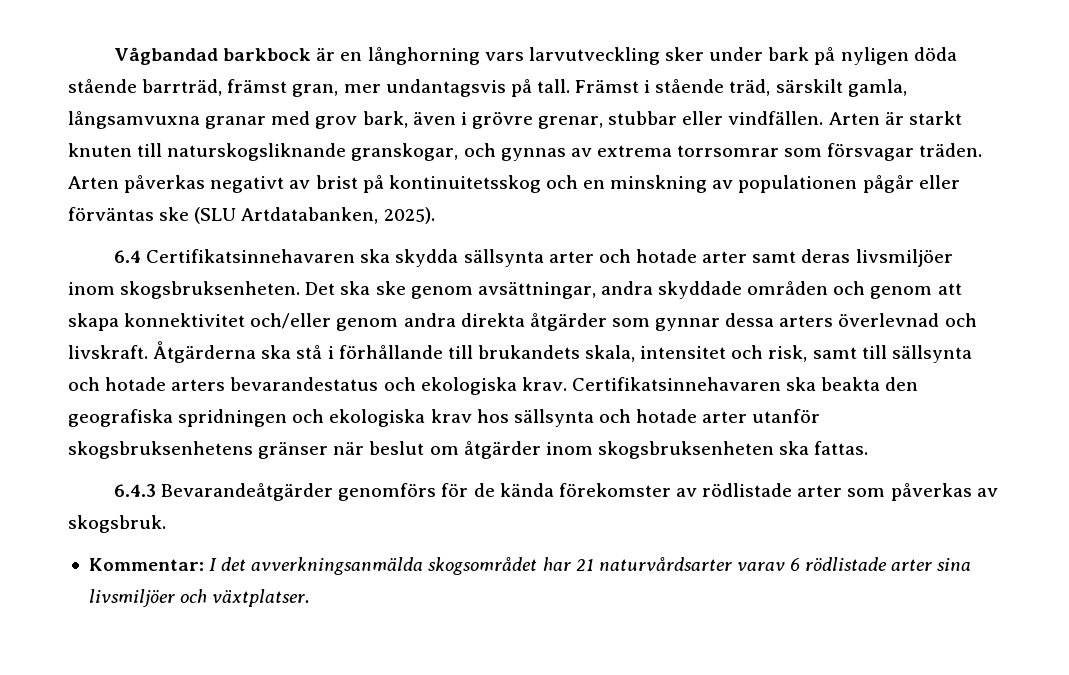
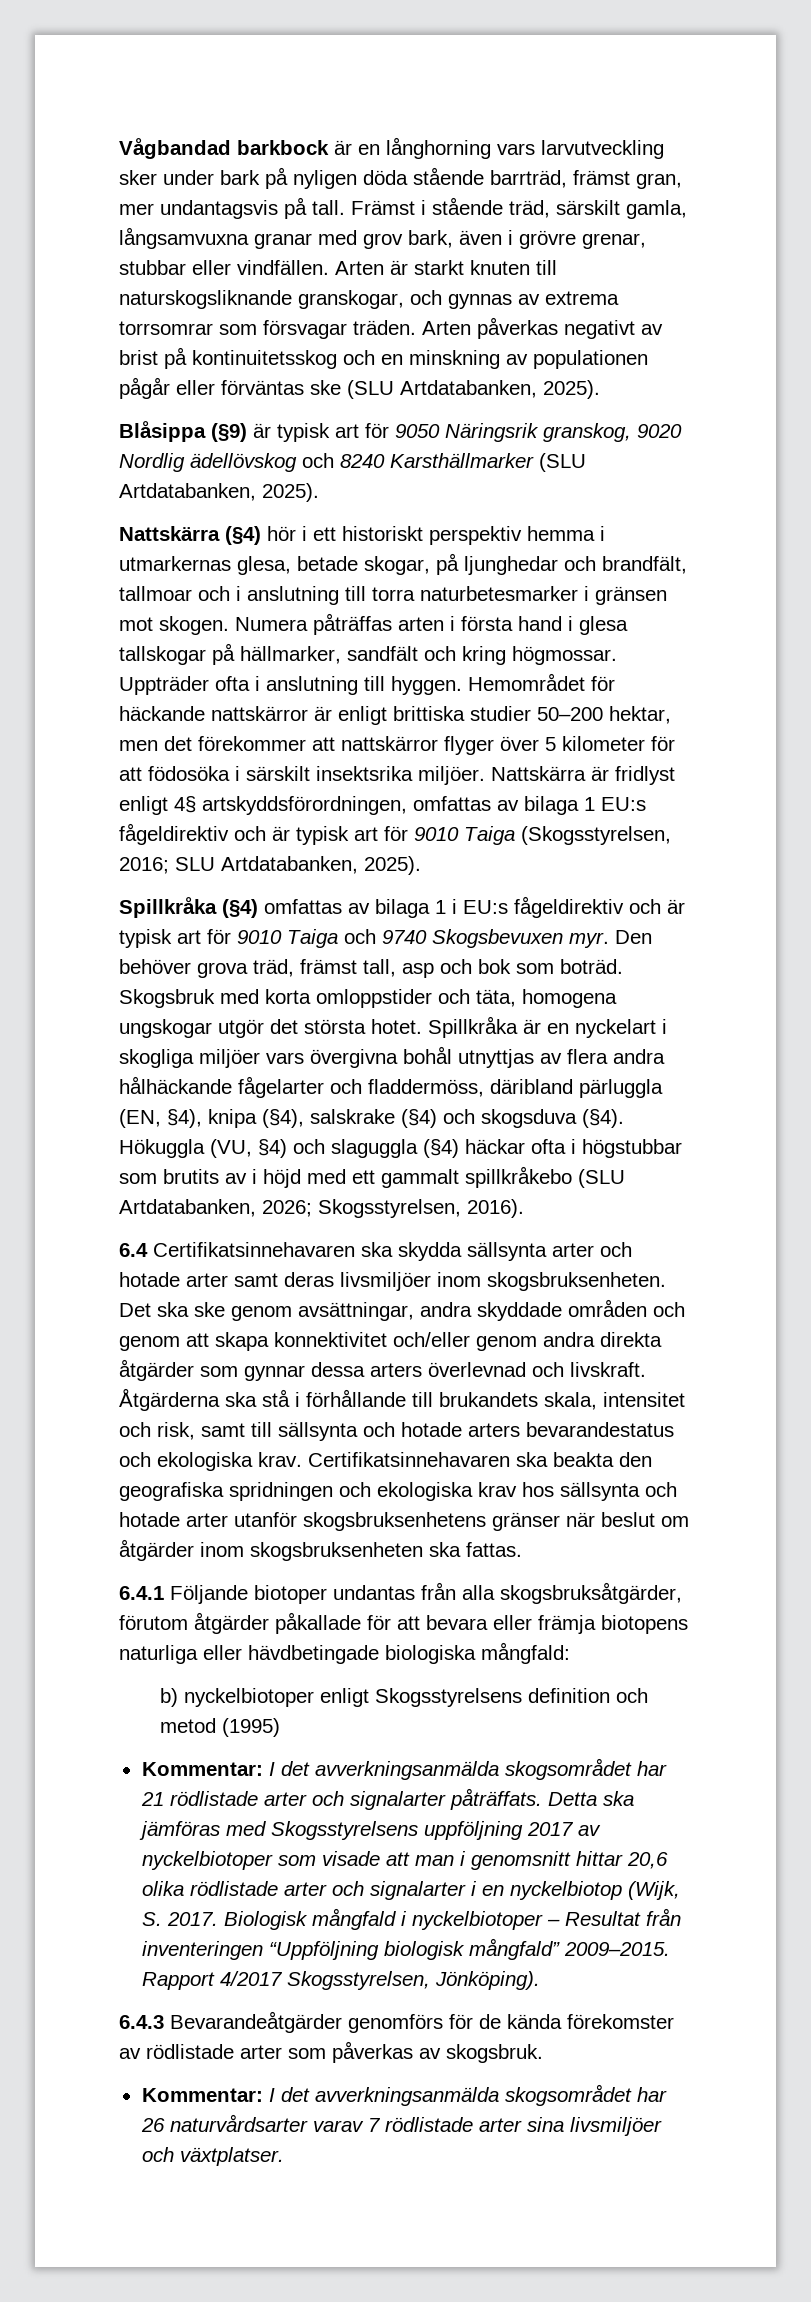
+ Blåsippa (§9) är typisk art för 9050 Näringsrik granskog, 9020 Nordlig ädellövskog och 8240 Karsthällmarker (SLU Artdatabanken, 2025).
+ Nattskärra (§4) hör i ett historiskt perspektiv hemma i utmarkernas glesa, betade skogar, på ljunghedar och brandfält, tallmoar och i anslutning till torra naturbetesmarker i gränsen mot skogen. Numera påträffas arten i första hand i glesa tallskogar på hällmarker, sandfält och kring högmossar. Uppträder ofta i anslutning till hyggen. Hemområdet för häckande nattskärror är enligt brittiska studier 50–200 hektar, men det förekommer att nattskärror flyger över 5 kilometer för att födosöka i särskilt insektsrika miljöer. Nattskärra är fridlyst enligt 4§ artskyddsförordningen, omfattas av bilaga 1 EU:s fågeldirektiv och är typisk art för 9010 Taiga (Skogsstyrelsen, 2016; SLU Artdatabanken, 2025).
+ Spillkråka (§4) omfattas av bilaga 1 i EU:s fågeldirektiv och är typisk art för 9010 Taiga och 9740 Skogsbevuxen myr. Den behöver grova träd, främst tall, asp och bok som boträd. Skogsbruk med korta omloppstider och täta, homogena ungskogar utgör det största hotet. Spillkråka är en nyckelart i skogliga miljöer vars övergivna bohål utnyttjas av flera andra hålhäckande fågelarter och fladdermöss, däribland pärluggla (EN, §4), knipa (§4), salskrake (§4) och skogsduva (§4). Hökuggla (VU, §4) och slaguggla (§4) häckar ofta i högstubbar som brutits av i höjd med ett gammalt spillkråkebo (SLU Artdatabanken, 2026; Skogsstyrelsen, 2016).
+ 6.4.1 Följande biotoper undantas från alla skogsbruksåtgärder, förutom åtgärder påkallade för att bevara eller främja biotopens naturliga eller hävdbetingade biologiska mångfald:
+ b) nyckelbiotoper enligt Skogsstyrelsens definition och metod (1995)
+ Kommentar: I det avverkningsanmälda skogsområdet har 21 rödlistade arter och signalarter påträffats. Detta ska jämföras med Skogsstyrelsens uppföljning 2017 av nyckelbiotoper som visade att man i genomsnitt hittar 20,6 olika rödlistade arter och signalarter i en nyckelbiotop (Wijk, S. 2017. Biologisk mångfald i nyckelbiotoper – Resultat från inventeringen “Uppföljning biologisk mångfald” 2009–2015. Rapport 4/2017 Skogsstyrelsen, Jönköping).
- Kommentar: I det avverkningsanmälda skogsområdet har 21 naturvårdsarter varav 6 rödlistade arter sina livsmiljöer och växtplatser.
+ Kommentar: I det avverkningsanmälda skogsområdet har 26 naturvårdsarter varav 7 rödlistade arter sina livsmiljöer och växtplatser.

